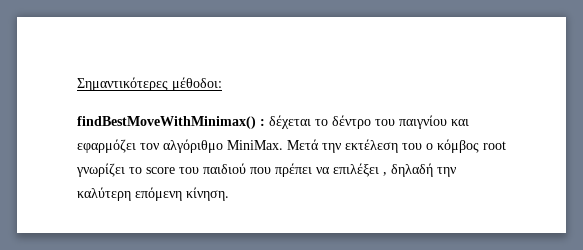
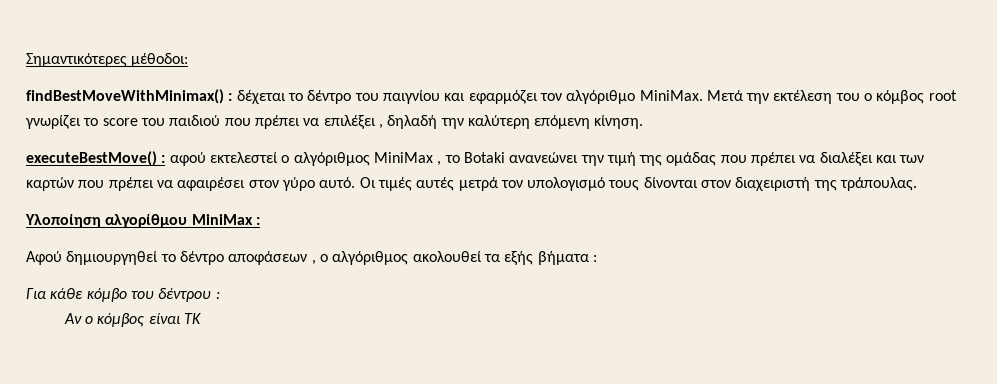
+ executeBestMove() : αφού εκτελεστεί ο αλγόριθμος MiniMax , το Botaki ανανεώνει την τιμή της ομάδας που πρέπει να διαλέξει και των καρτών που πρέπει να αφαιρέσει στον γύρο αυτό. Οι τιμές αυτές μετρά τον υπολογισμό τους δίνονται στον διαχειριστή της τράπουλας.
+ Υλοποίηση αλγορίθμου MiniMax :
+ Αφού δημιουργηθεί το δέντρο αποφάσεων , ο αλγόριθμος ακολουθεί τα εξής βήματα :
+ Για κάθε κόμβο του δέντρου :
+ Αν ο κόμβος είναι ΤΚ

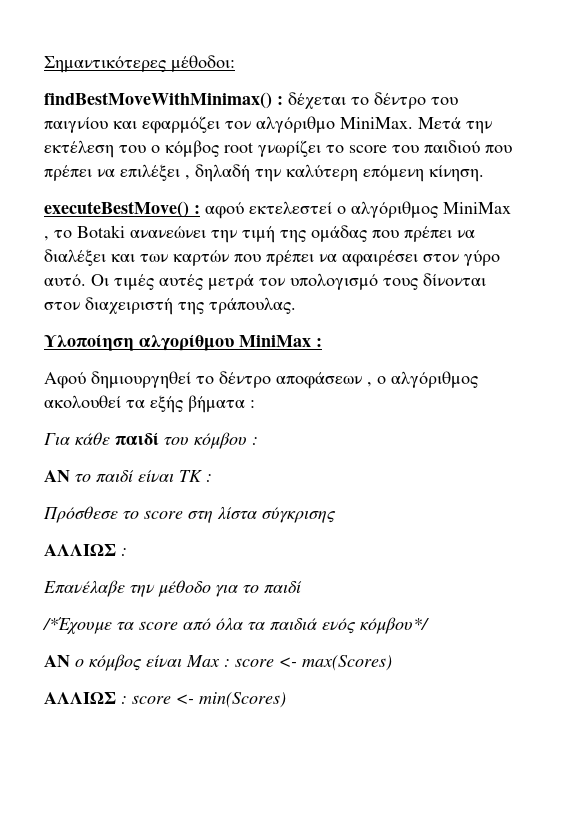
- Για κάθε κόμβο του δέντρου :
- Αν ο κόμβος είναι ΤΚ
+ Για κάθε παιδί του κόμβου :
+ ΑΝ το παιδί είναι ΤΚ :
+ Πρόσθεσε το score στη λίστα σύγκρισης
+ ΑΛΛΙΩΣ :
+ Επανέλαβε την μέθοδο για το παιδί
+ /*Έχουμε τα score από όλα τα παιδιά ενός κόμβου*/
+ ΑΝ ο κόμβος είναι Max : score <- max(Scores)
+ ΑΛΛΙΩΣ : score <- min(Scores)

